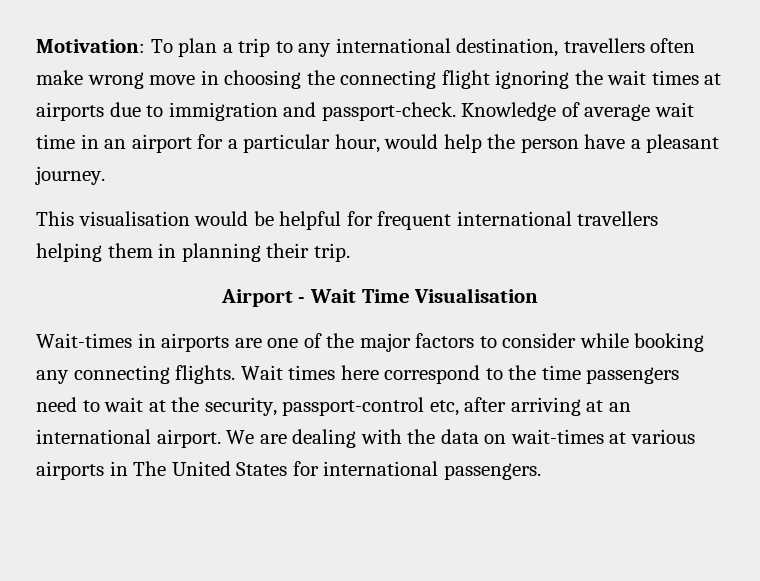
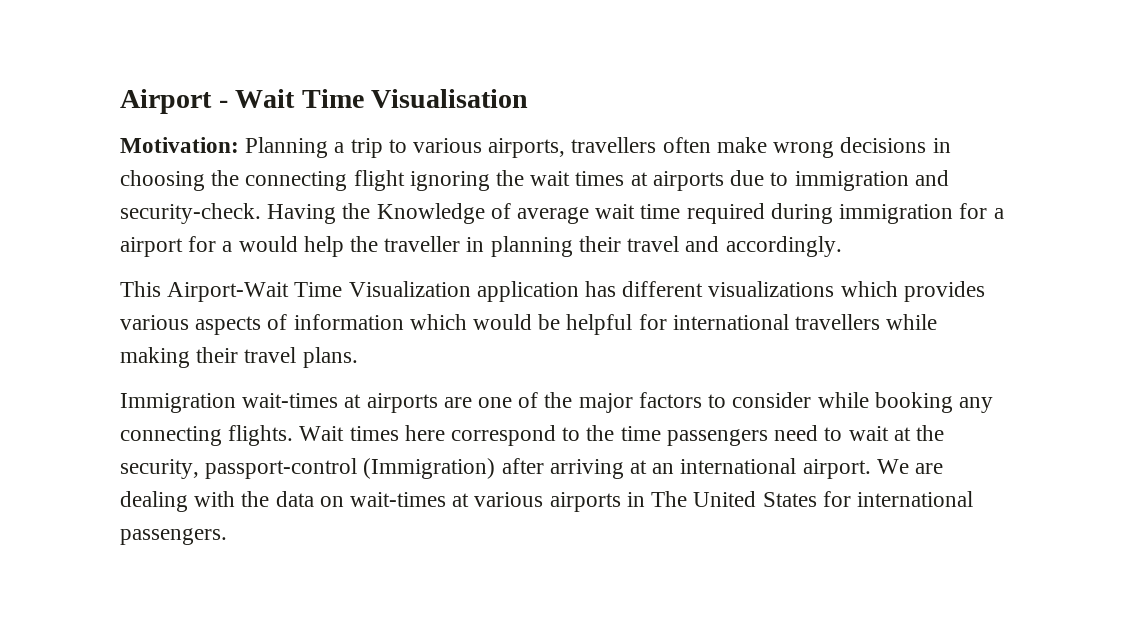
- Motivation: To plan a trip to any international destination, travellers often make wrong move in choosing the connecting flight ignoring the wait times at airports due to immigration and passport-check. Knowledge of average wait time in an airport for a particular hour, would help the person have a pleasant journey.
- This visualisation would be helpful for frequent international travellers helping them in planning their trip.
  Airport - Wait Time Visualisation
- Wait-times in airports are one of the major factors to consider while booking any connecting flights.
+ Motivation: Planning a trip to various airports, travellers often make wrong decisions in choosing the connecting flight ignoring the wait times at airports due to immigration and security-check. Having the Knowledge of average wait time required during immigration for a airport for a would help the traveller in planning their travel and accordingly.
+ This Airport-Wait Time Visualization application has different visualizations which provides various aspects of information which would be helpful for international travellers while making their travel plans.
+ Immigration wait-times at airports are one of the major factors to consider while booking any connecting flights.
- Wait times here correspond to the time passengers need to wait at the security, passport-control etc, after arriving at an international airport.
+ Wait times here correspond to the time passengers need to wait at the security, passport-control (Immigration) after arriving at an international airport.

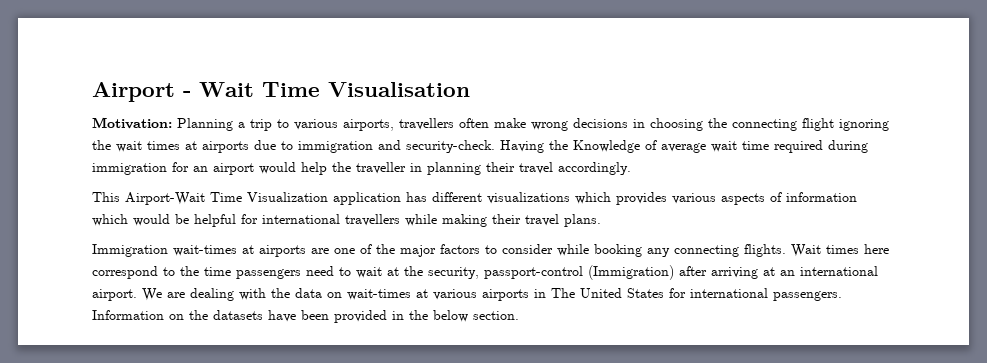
- Having the Knowledge of average wait time required during immigration for a airport for a would help the traveller in planning their travel and accordingly.
+ Having the Knowledge of average wait time required during immigration for an airport would help the traveller in planning their travel accordingly.
+ Information on the datasets have been provided in the below section.

